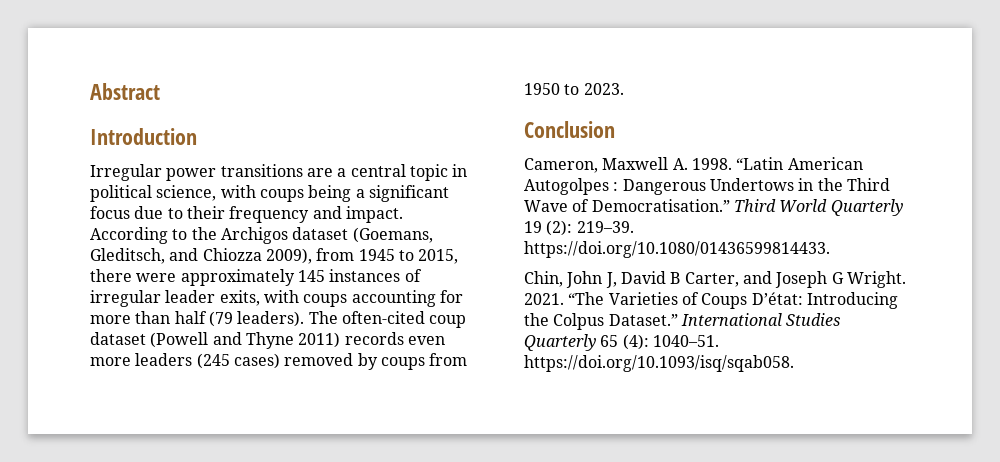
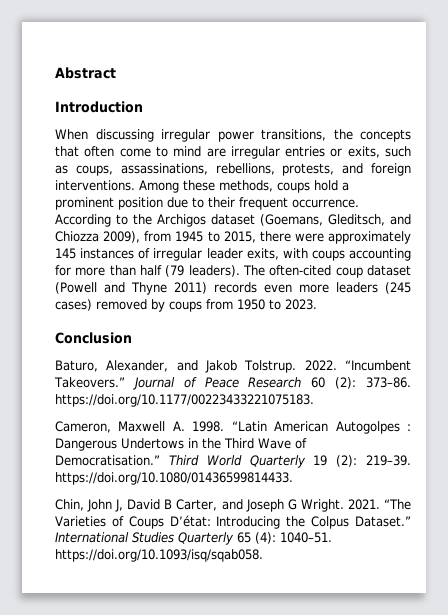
- Irregular power transitions are a central topic in political science, with coups being a significant focus due to their frequency and impact.
+ When discussing irregular power transitions, the concepts that often come to mind are irregular entries or exits, such as coups, assassinations, rebellions, protests, and foreign interventions. Among these methods, coups hold a prominent position due to their frequent occurrence.
+ Baturo, Alexander, and Jakob Tolstrup. 2022. “Incumbent Takeovers.” Journal of Peace Research 60 (2): 373–86. https://doi.org/10.1177/00223433221075183.

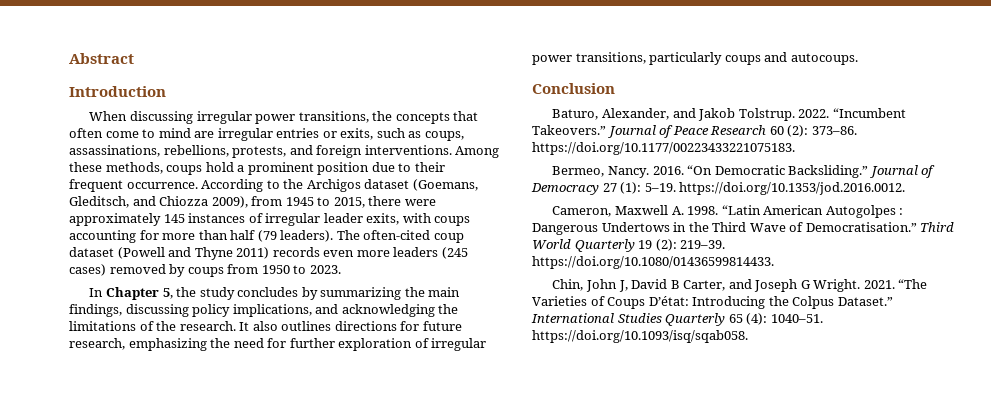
+ In Chapter 5, the study concludes by summarizing the main findings, discussing policy implications, and acknowledging the limitations of the research. It also outlines directions for future research, emphasizing the need for further exploration of irregular power transitions, particularly coups and autocoups.
+ Bermeo, Nancy. 2016. “On Democratic Backsliding.” Journal of Democracy 27 (1): 5–19. https://doi.org/10.1353/jod.2016.0012.

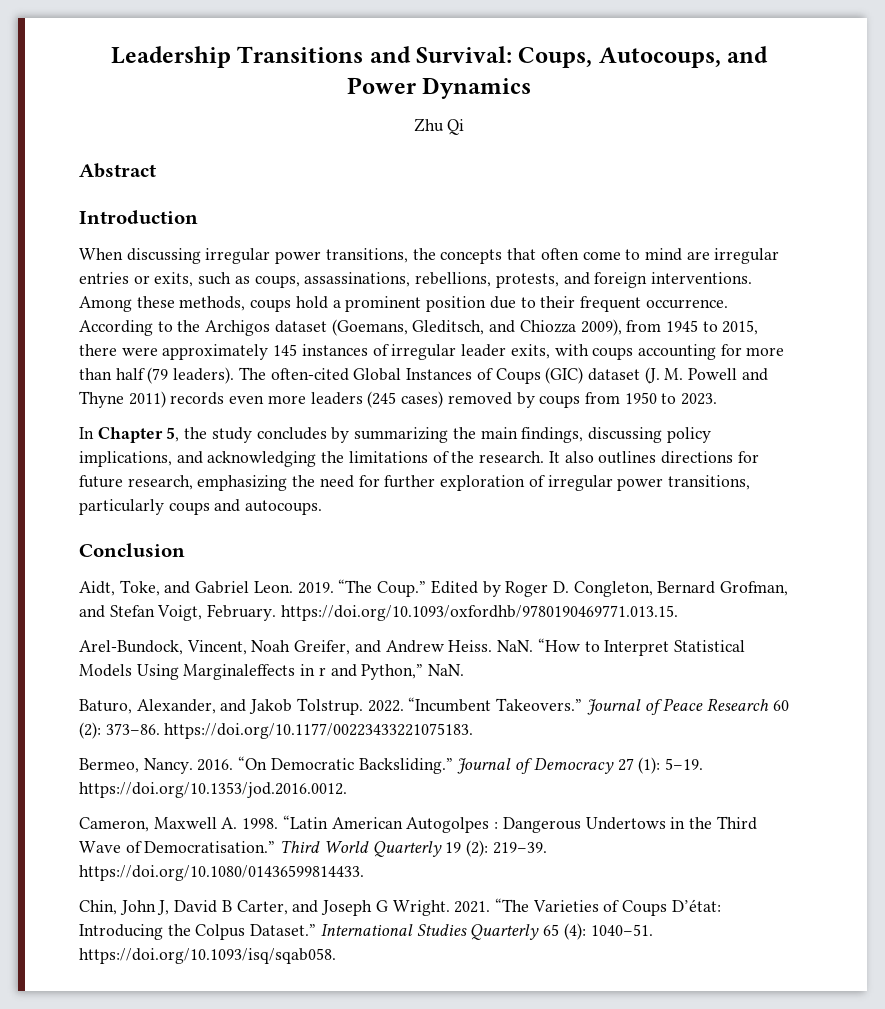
+ Leadership Transitions and Survival: Coups, Autocoups, and Power Dynamics
+ Zhu Qi
- The often-cited coup dataset (Powell and Thyne 2011) records even more leaders (245 cases) removed by coups from 1950 to 2023.
+ The often-cited Global Instances of Coups (GIC) dataset (J. M. Powell and Thyne 2011) records even more leaders (245 cases) removed by coups from 1950 to 2023.
+ Aidt, Toke, and Gabriel Leon. 2019. “The Coup.” Edited by Roger D. Congleton, Bernard Grofman, and Stefan Voigt, February. https://doi.org/10.1093/oxfordhb/9780190469771.013.15.
+ Arel-Bundock, Vincent, Noah Greifer, and Andrew Heiss. NaN. “How to Interpret Statistical Models Using Marginaleffects in r and Python,” NaN.

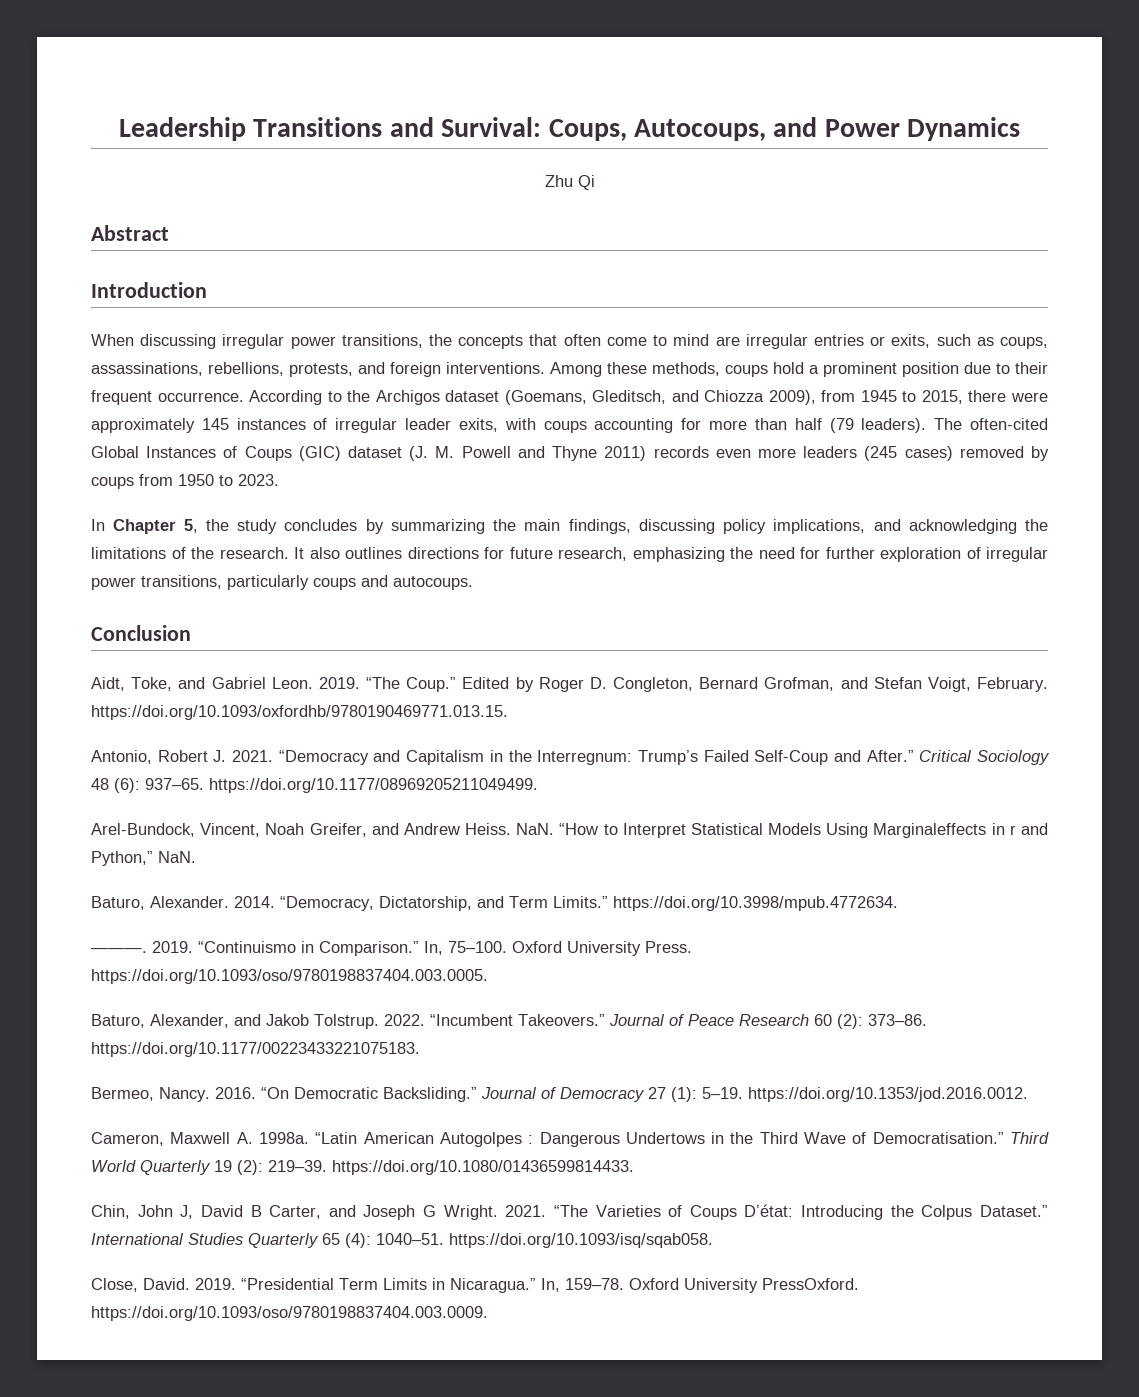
+ Antonio, Robert J. 2021. “Democracy and Capitalism in the Interregnum: Trump’s Failed Self-Coup and After.” Critical Sociology 48 (6): 937–65. https://doi.org/10.1177/08969205211049499.
+ Baturo, Alexander. 2014. “Democracy, Dictatorship, and Term Limits.” https://doi.org/10.3998/mpub.4772634.
+ ———. 2019. “Continuismo in Comparison.” In, 75–100. Oxford University Press. https://doi.org/10.1093/oso/9780198837404.003.0005.
- Cameron, Maxwell A. 1998.
+ Cameron, Maxwell A. 1998a.
+ Close, David. 2019. “Presidential Term Limits in Nicaragua.” In, 159–78. Oxford University PressOxford. https://doi.org/10.1093/oso/9780198837404.003.0009.

